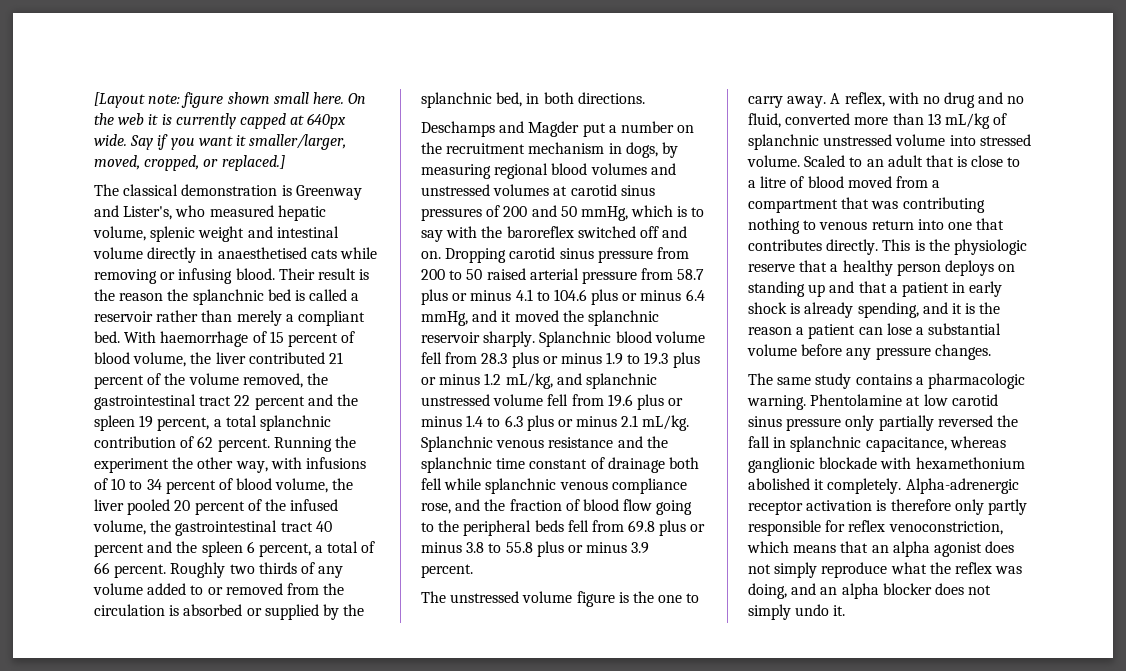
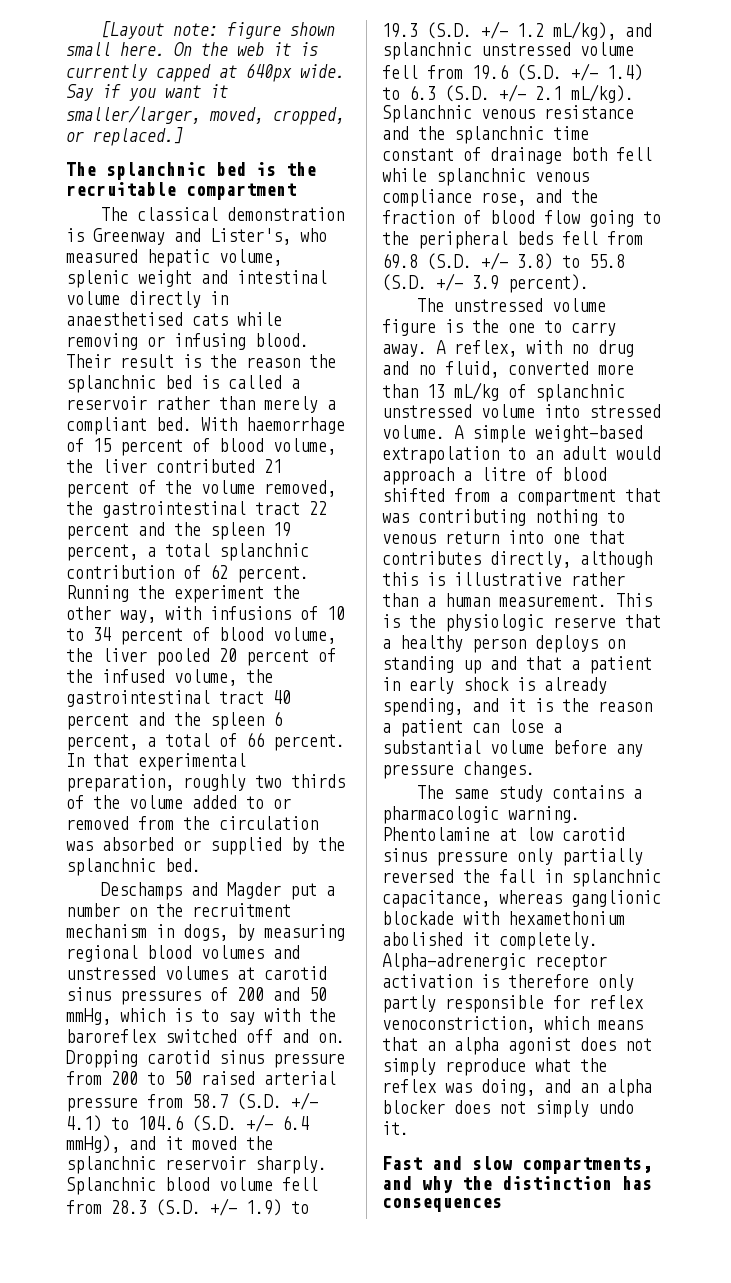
+ The splanchnic bed is the recruitable compartment
- Roughly two thirds of any volume added to or removed from the circulation is absorbed or supplied by the splanchnic bed, in both directions.
+ In that experimental preparation, roughly two thirds of the volume added to or removed from the circulation was absorbed or supplied by the splanchnic bed.
- Dropping carotid sinus pressure from 200 to 50 raised arterial pressure from 58.7 plus or minus 4.1 to 104.6 plus or minus 6.4 mmHg, and it moved the splanchnic reservoir sharply.
+ Dropping carotid sinus pressure from 200 to 50 raised arterial pressure from 58.7 (S.D. +/- 4.1) to 104.6 (S.D. +/- 6.4 mmHg), and it moved the splanchnic reservoir sharply.
- Splanchnic blood volume fell from 28.3 plus or minus 1.9 to 19.3 plus or minus 1.2 mL/kg, and splanchnic unstressed volume fell from 19.6 plus or minus 1.4 to 6.3 plus or minus 2.1 mL/kg.
+ Splanchnic blood volume fell from 28.3 (S.D. +/- 1.9) to 19.3 (S.D. +/- 1.2 mL/kg), and splanchnic unstressed volume fell from 19.6 (S.D. +/- 1.4) to 6.3 (S.D. +/- 2.1 mL/kg).
- Splanchnic venous resistance and the splanchnic time constant of drainage both fell while splanchnic venous compliance rose, and the fraction of blood flow going to the peripheral beds fell from 69.8 plus or minus 3.8 to 55.8 plus or minus 3.9 percent.
+ Splanchnic venous resistance and the splanchnic time constant of drainage both fell while splanchnic venous compliance rose, and the fraction of blood flow going to the peripheral beds fell from 69.8 (S.D. +/- 3.8) to 55.8 (S.D. +/- 3.9 percent).
- Scaled to an adult that is close to a litre of blood moved from a compartment that was contributing nothing to venous return into one that contributes directly.
+ A simple weight-based extrapolation to an adult would approach a litre of blood shifted from a compartment that was contributing nothing to venous return into one that contributes directly, although this is illustrative rather than a human measurement.
+ Fast and slow compartments, and why the distinction has consequences

